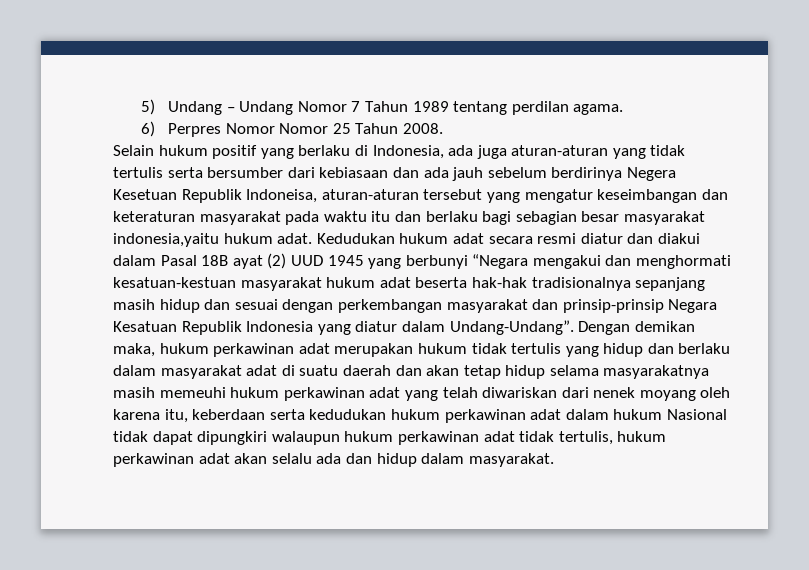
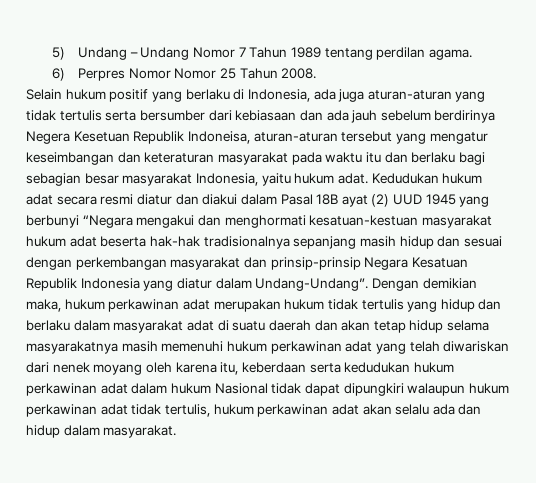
- Selain hukum positif yang berlaku di Indonesia, ada juga aturan-aturan yang tidak tertulis serta bersumber dari kebiasaan dan ada jauh sebelum berdirinya Negera Kesetuan Republik Indoneisa, aturan-aturan tersebut yang mengatur keseimbangan dan keteraturan masyarakat pada waktu itu dan berlaku bagi sebagian besar masyarakat indonesia,yaitu hukum adat.
+ Selain hukum positif yang berlaku di Indonesia, ada juga aturan-aturan yang tidak tertulis serta bersumber dari kebiasaan dan ada jauh sebelum berdirinya Negera Kesetuan Republik Indoneisa, aturan-aturan tersebut yang mengatur keseimbangan dan keteraturan masyarakat pada waktu itu dan berlaku bagi sebagian besar masyarakat Indonesia, yaitu hukum adat.
- Dengan demikan maka, hukum perkawinan adat merupakan hukum tidak tertulis yang hidup dan berlaku dalam masyarakat adat di suatu daerah dan akan tetap hidup selama masyarakatnya masih memeuhi hukum perkawinan adat yang telah diwariskan dari nenek moyang oleh karena itu, keberdaan serta kedudukan hukum perkawinan adat dalam hukum Nasional tidak dapat dipungkiri walaupun hukum perkawinan adat tidak tertulis, hukum perkawinan adat akan selalu ada dan hidup dalam masyarakat.
+ Dengan demikian maka, hukum perkawinan adat merupakan hukum tidak tertulis yang hidup dan berlaku dalam masyarakat adat di suatu daerah dan akan tetap hidup selama masyarakatnya masih memenuhi hukum perkawinan adat yang telah diwariskan dari nenek moyang oleh karena itu, keberdaan serta kedudukan hukum perkawinan adat dalam hukum Nasional tidak dapat dipungkiri walaupun hukum perkawinan adat tidak tertulis, hukum perkawinan adat akan selalu ada dan hidup dalam masyarakat.

